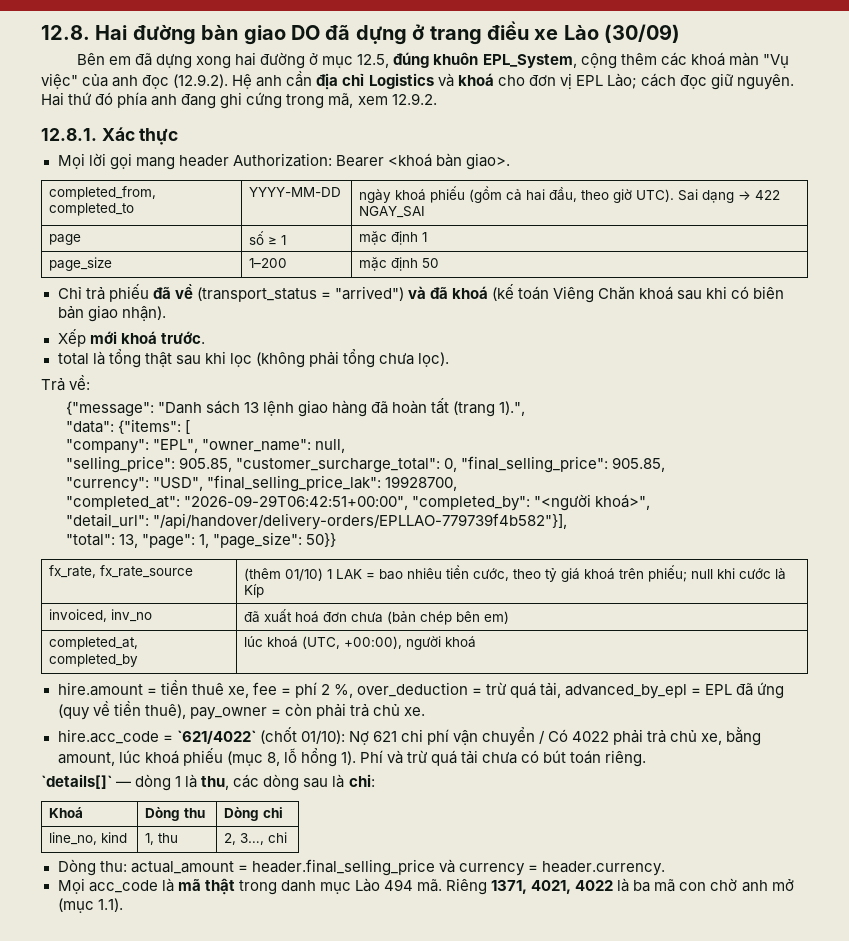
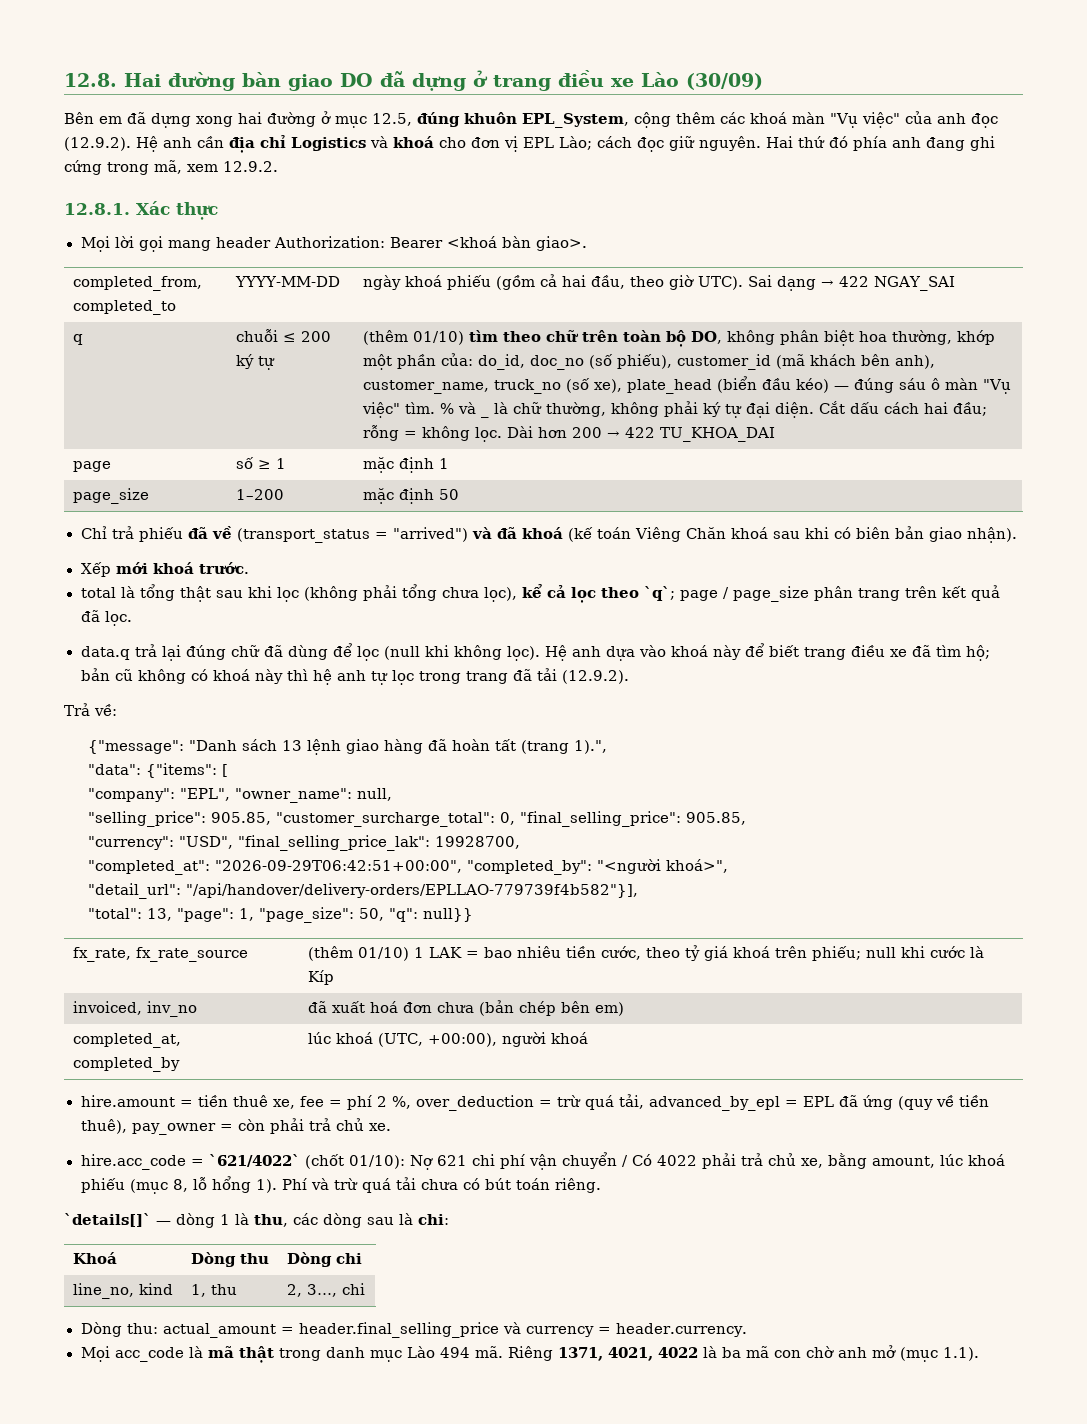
+ q | chuỗi ≤ 200 ký tự | (thêm 01/10) tìm theo chữ trên toàn bộ DO, không phân biệt hoa thường, khớp một phần của: do_id, doc_no (số phiếu), customer_id (mã khách bên anh), customer_name, truck_no (số xe), plate_head (biển đầu kéo) — đúng sáu ô màn "Vụ việc" tìm. % và _ là chữ thường, không phải ký tự đại diện. Cắt dấu cách hai đầu; rỗng = không lọc. Dài hơn 200 → 422 TU_KHOA_DAI
- total là tổng thật sau khi lọc (không phải tổng chưa lọc).
+ total là tổng thật sau khi lọc (không phải tổng chưa lọc), kể cả lọc theo `q`; page / page_size phân trang trên kết quả đã lọc.
+ data.q trả lại đúng chữ đã dùng để lọc (null khi không lọc). Hệ anh dựa vào khoá này để biết trang điều xe đã tìm hộ; bản cũ không có khoá này thì hệ anh tự lọc trong trang đã tải (12.9.2).
- "total": 13, "page": 1, "page_size": 50}}
+ "total": 13, "page": 1, "page_size": 50, "q": null}}

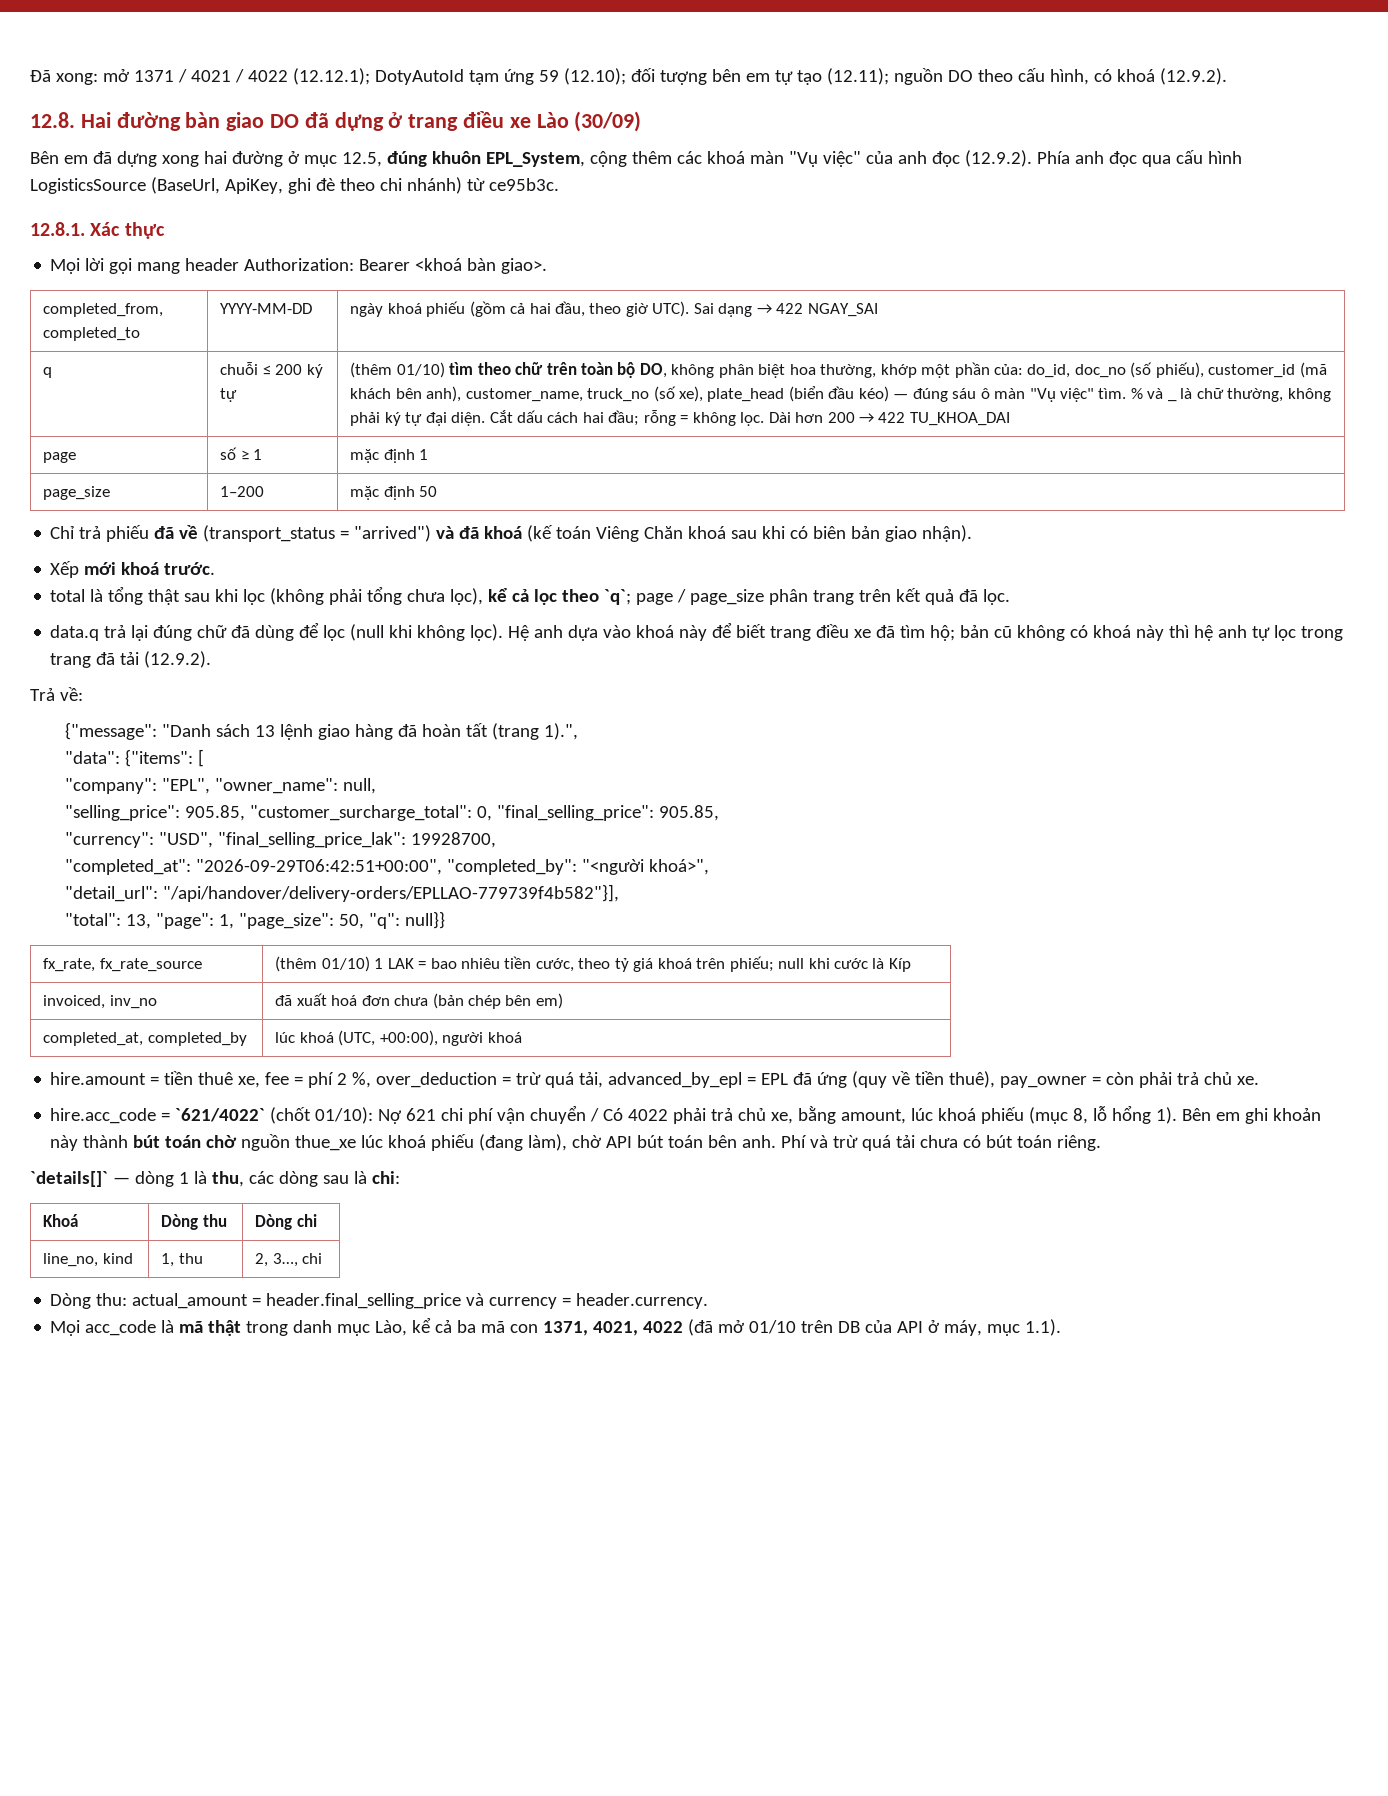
+ Đã xong: mở 1371 / 4021 / 4022 (12.12.1); DotyAutoId tạm ứng 59 (12.10); đối tượng bên em tự tạo (12.11); nguồn DO theo cấu hình, có khoá (12.9.2).
- Bên em đã dựng xong hai đường ở mục 12.5, đúng khuôn EPL_System, cộng thêm các khoá màn "Vụ việc" của anh đọc (12.9.2). Hệ anh cần địa chỉ Logistics và khoá cho đơn vị EPL Lào; cách đọc giữ nguyên. Hai thứ đó phía anh đang ghi cứng trong mã, xem 12.9.2.
+ Bên em đã dựng xong hai đường ở mục 12.5, đúng khuôn EPL_System, cộng thêm các khoá màn "Vụ việc" của anh đọc (12.9.2). Phía anh đọc qua cấu hình LogisticsSource (BaseUrl, ApiKey, ghi đè theo chi nhánh) từ ce95b3c.
+ Bên em ghi khoản này thành bút toán chờ nguồn thue_xe lúc khoá phiếu (đang làm), chờ API bút toán bên anh.
- Mọi acc_code là mã thật trong danh mục Lào 494 mã. Riêng 1371, 4021, 4022 là ba mã con chờ anh mở (mục 1.1).
+ Mọi acc_code là mã thật trong danh mục Lào, kể cả ba mã con 1371, 4021, 4022 (đã mở 01/10 trên DB của API ở máy, mục 1.1).

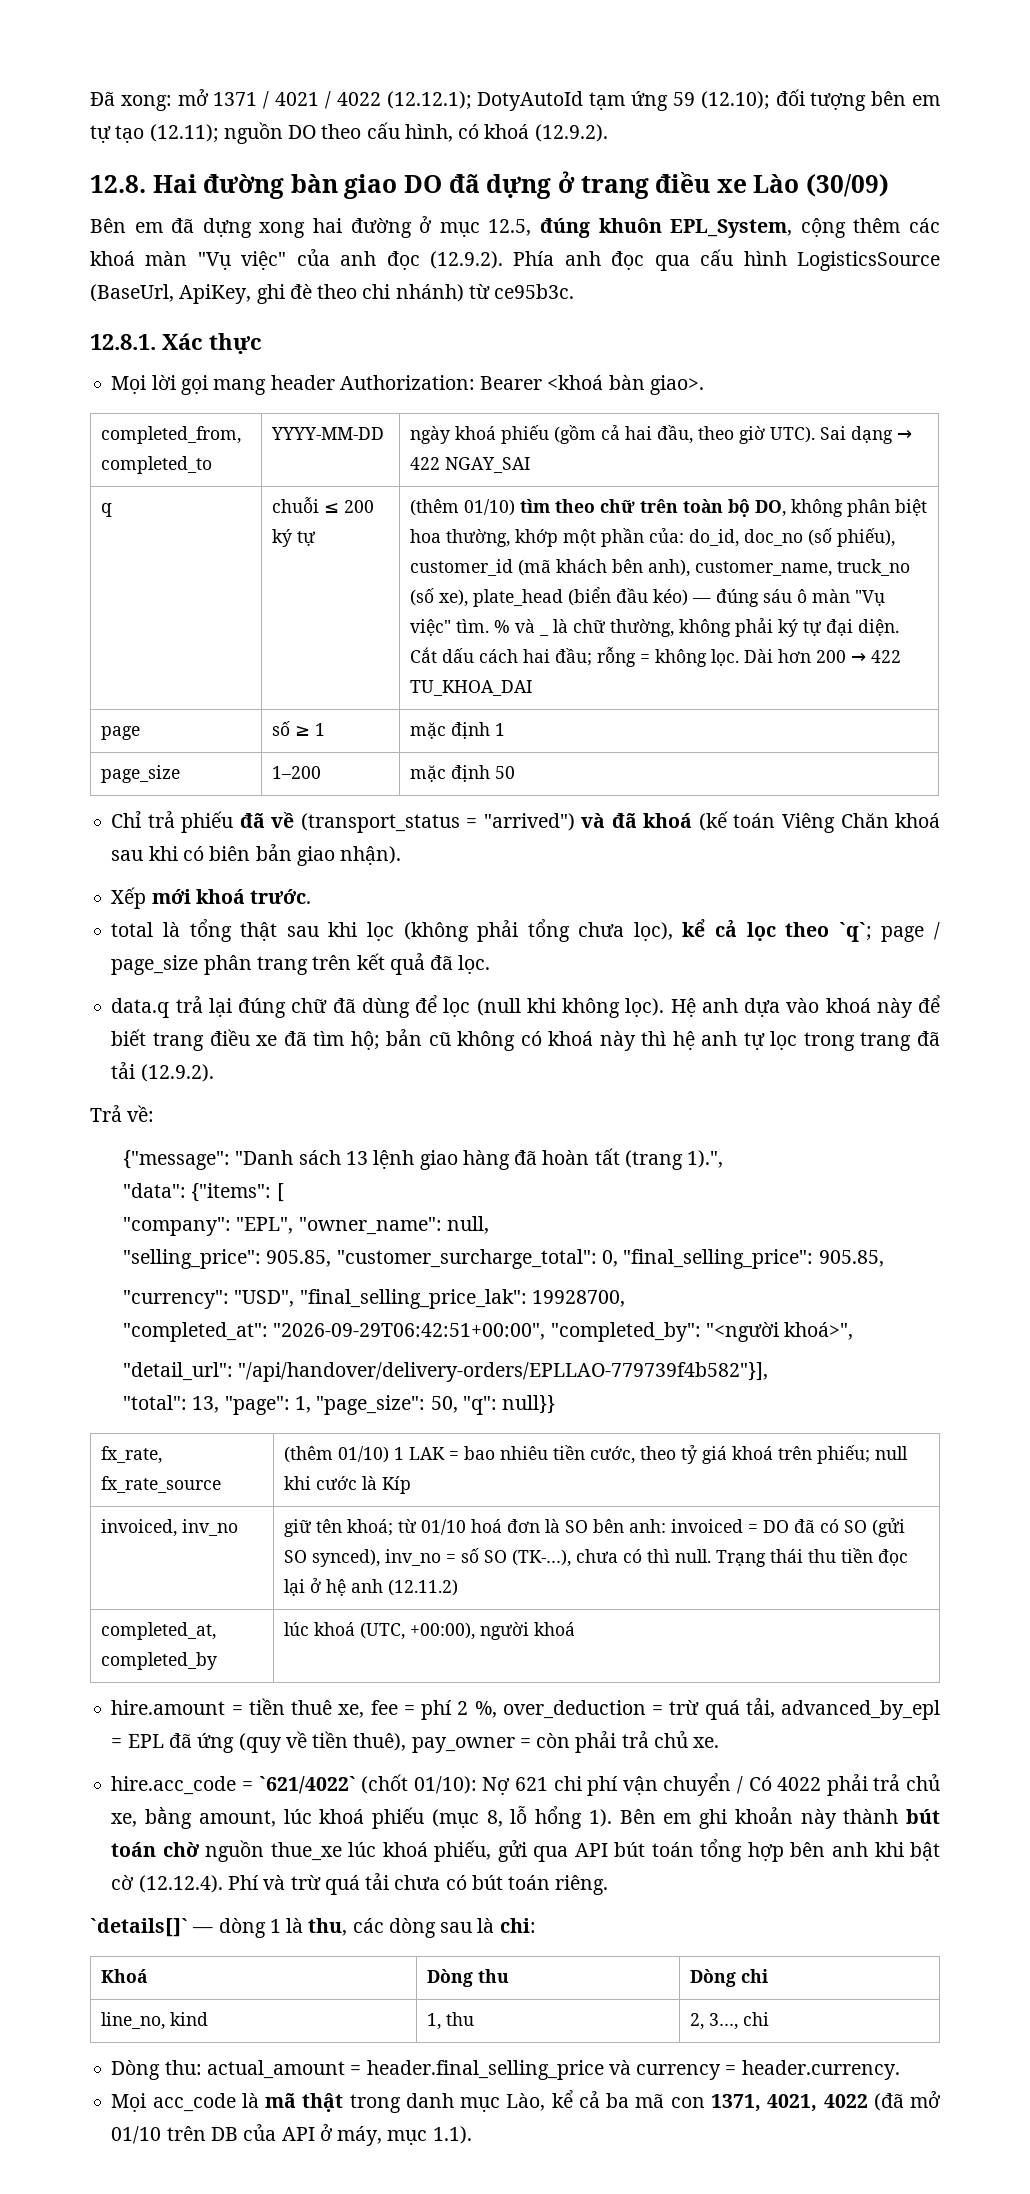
- đã xuất hoá đơn chưa (bản chép bên em)
+ giữ tên khoá; từ 01/10 hoá đơn là SO bên anh: invoiced = DO đã có SO (gửi SO synced), inv_no = số SO (TK-…), chưa có thì null. Trạng thái thu tiền đọc lại ở hệ anh (12.11.2)
- Bên em ghi khoản này thành bút toán chờ nguồn thue_xe lúc khoá phiếu (đang làm), chờ API bút toán bên anh. Phí và trừ quá tải chưa có bút toán riêng.
+ Bên em ghi khoản này thành bút toán chờ nguồn thue_xe lúc khoá phiếu, gửi qua API bút toán tổng hợp bên anh khi bật cờ (12.12.4). Phí và trừ quá tải chưa có bút toán riêng.

